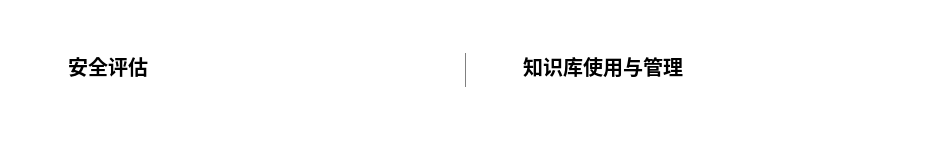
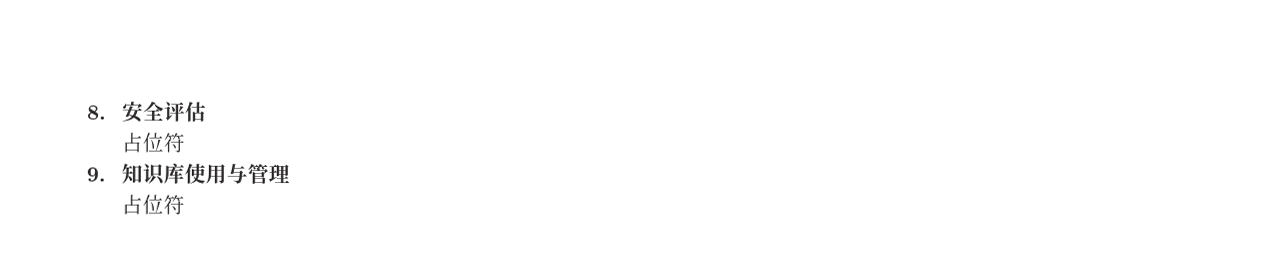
- 安全评估
- 知识库使用与管理
+ 8.安全评估
+ 占位符
+ 9.知识库使用与管理
+ 占位符

